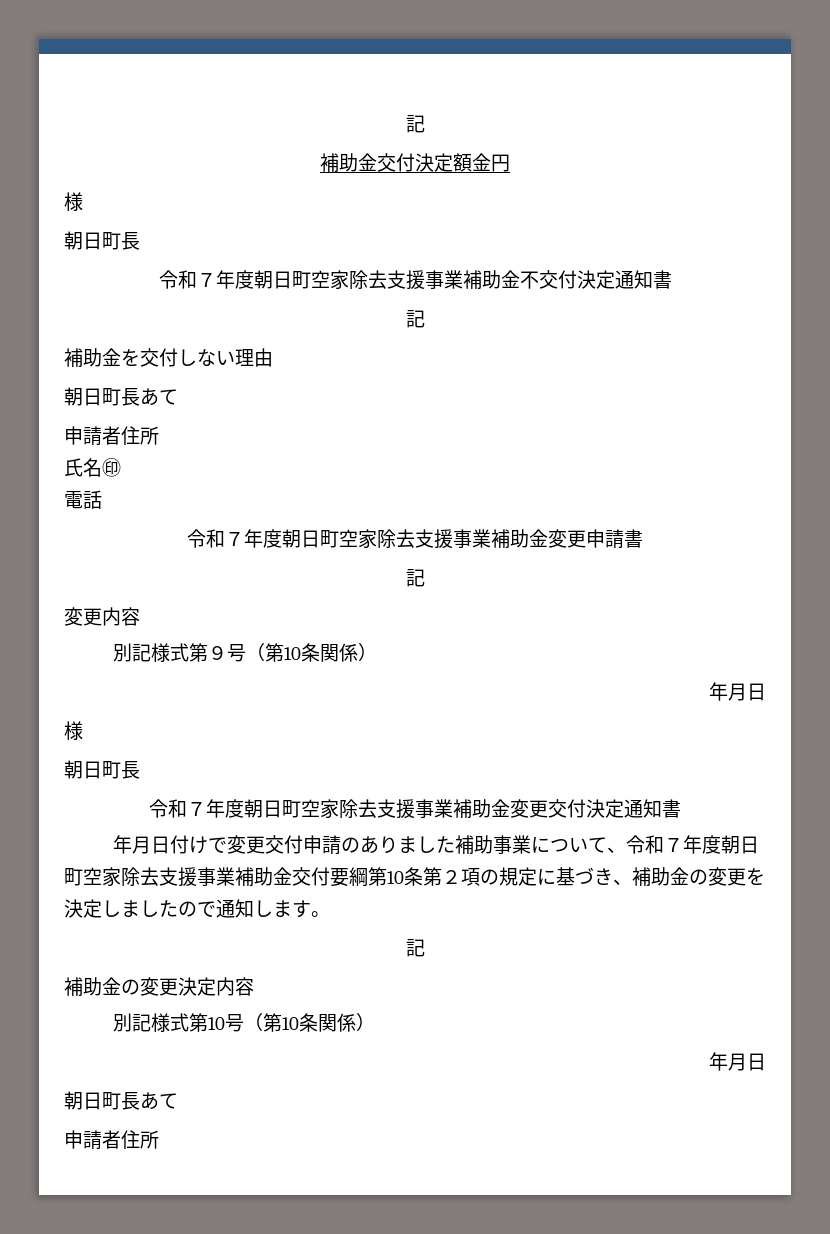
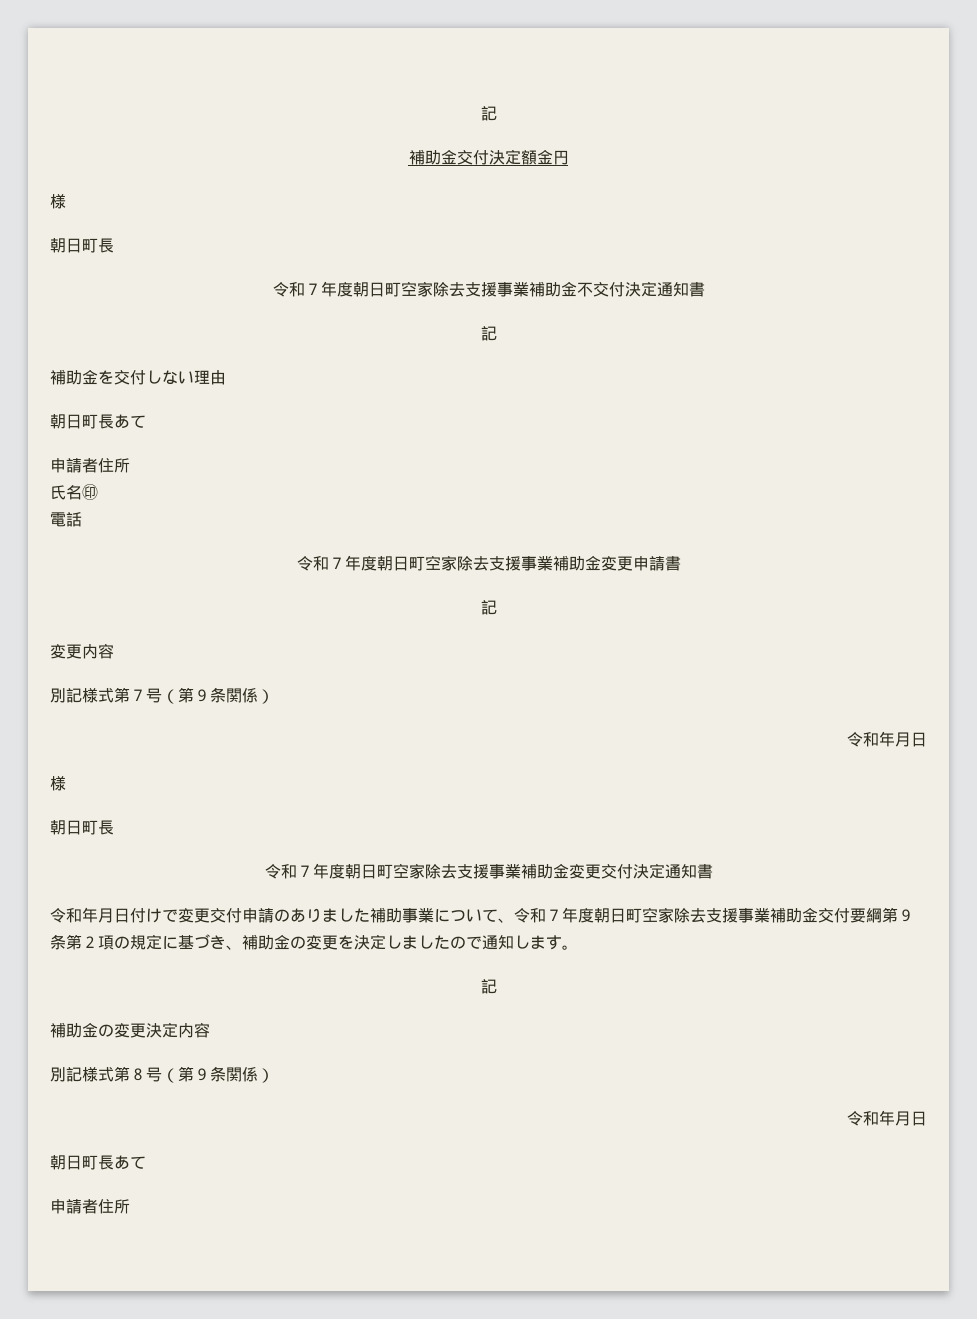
- 別記様式第９号（第10条関係）
- 年月日
+ 別記様式第７号（第９条関係）
+ 令和年月日
- 年月日付けで変更交付申請のありました補助事業について、令和７年度朝日町空家除去支援事業補助金交付要綱第10条第２項の規定に基づき、補助金の変更を決定しましたので通知します。
+ 令和年月日付けで変更交付申請のありました補助事業について、令和７年度朝日町空家除去支援事業補助金交付要綱第９条第２項の規定に基づき、補助金の変更を決定しましたので通知します。
- 別記様式第10号（第10条関係）
- 年月日
+ 別記様式第８号（第９条関係）
+ 令和年月日

